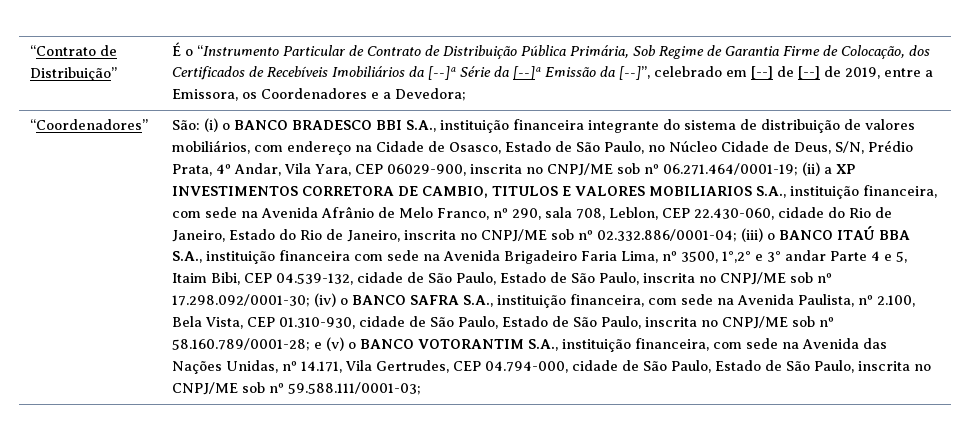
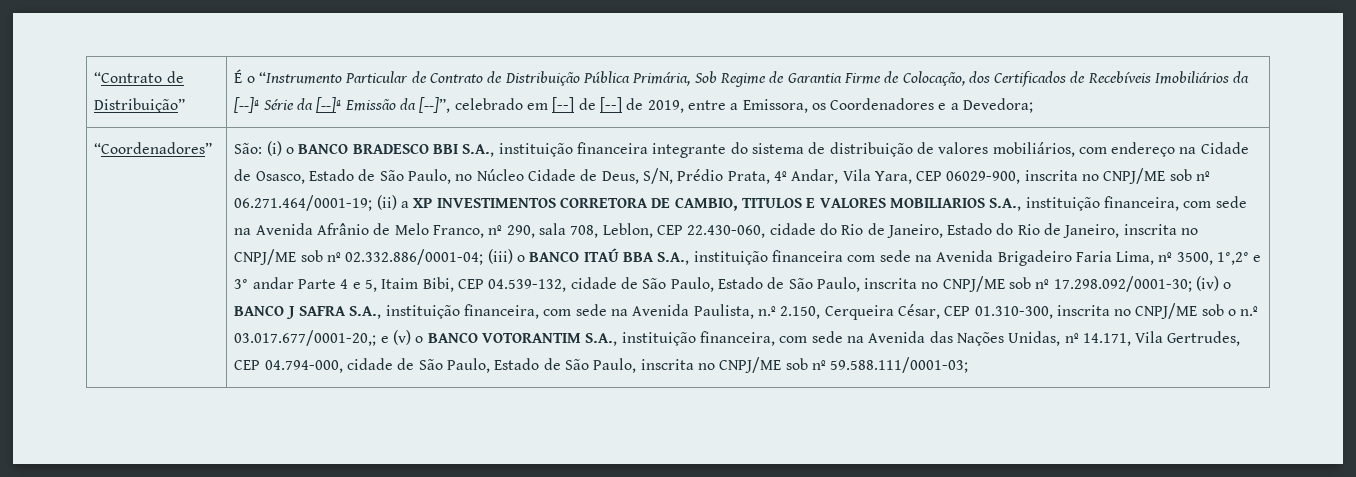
- (iv) o BANCO SAFRA S.A., instituição financeira, com sede na Avenida Paulista, nº 2.100, Bela Vista, CEP 01.310-930, cidade de São Paulo, Estado de São Paulo, inscrita no CNPJ/ME sob nº 58.160.789/0001-28;
+ (iv) o BANCO J SAFRA S.A., instituição financeira, com sede na Avenida Paulista, n.º 2.150, Cerqueira César, CEP 01.310-300, inscrita no CNPJ/ME sob o n.º 03.017.677/0001-20,;

